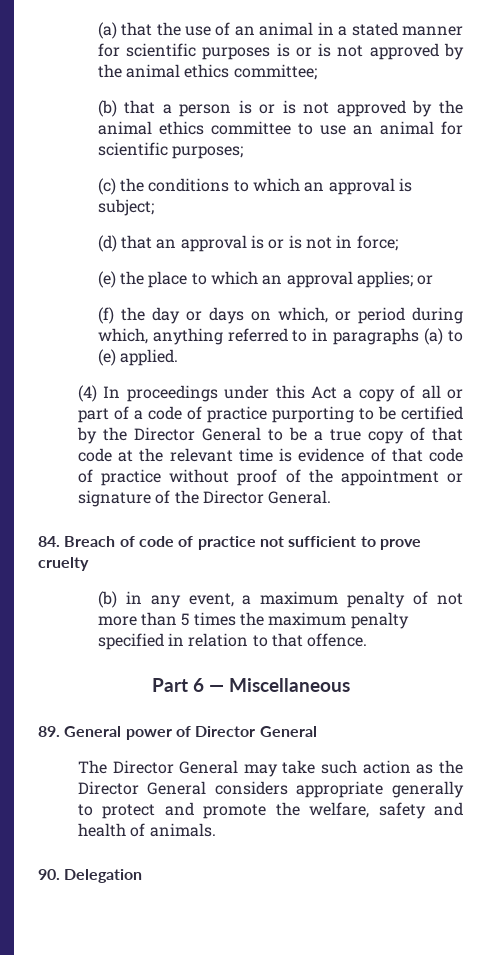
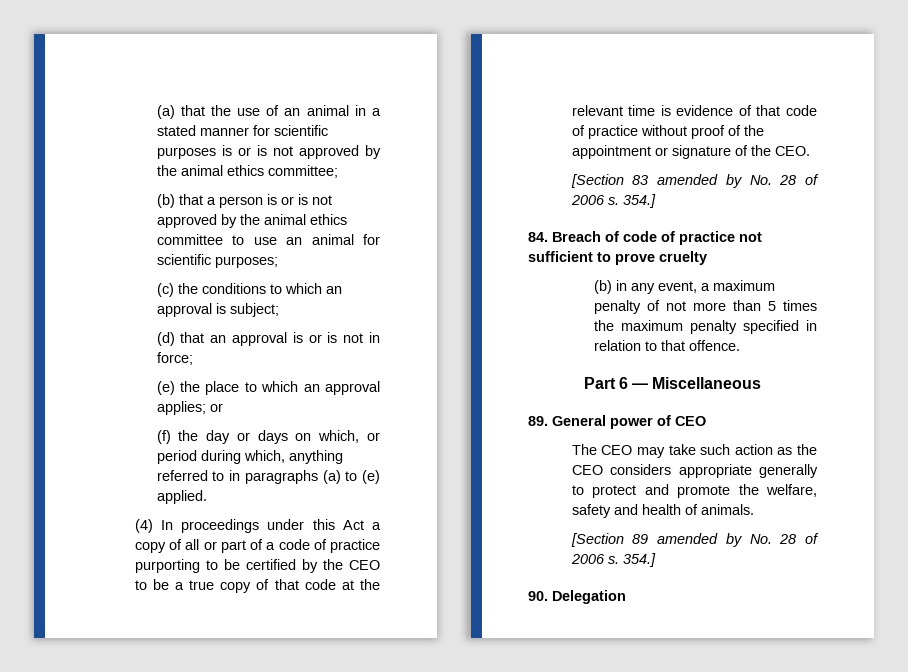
- (4) In proceedings under this Act a copy of all or part of a code of practice purporting to be certified by the Director General to be a true copy of that code at the relevant time is evidence of that code of practice without proof of the appointment or signature of the Director General.
+ (4) In proceedings under this Act a copy of all or part of a code of practice purporting to be certified by the CEO to be a true copy of that code at the relevant time is evidence of that code of practice without proof of the appointment or signature of the CEO.
+ [Section 83 amended by No. 28 of 2006 s. 354.]
- 89. General power of Director General
+ 89. General power of CEO
- The Director General may take such action as the Director General considers appropriate generally to protect and promote the welfare, safety and health of animals.
+ The CEO may take such action as the CEO considers appropriate generally to protect and promote the welfare, safety and health of animals.
+ [Section 89 amended by No. 28 of 2006 s. 354.]

